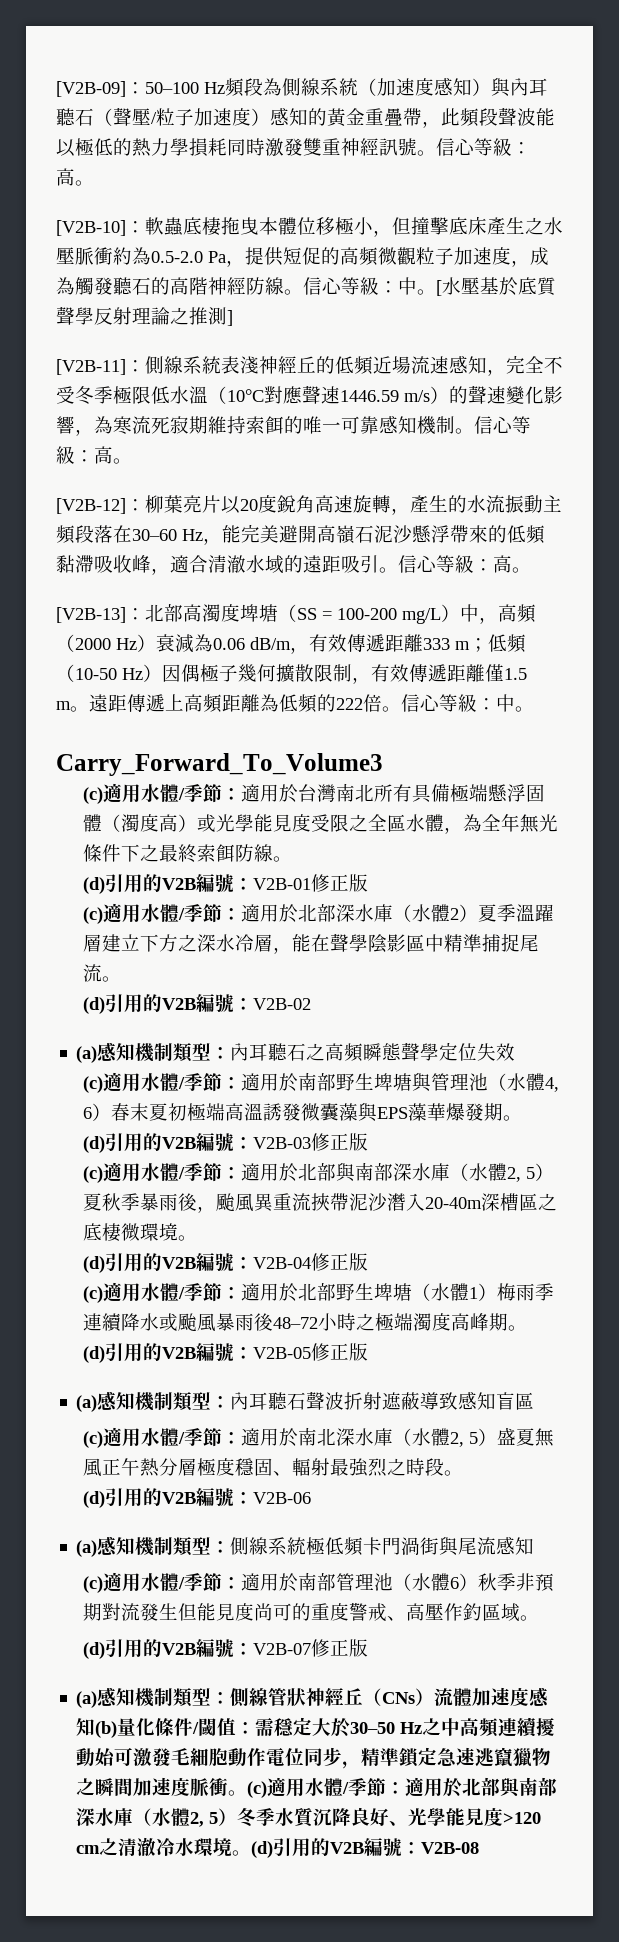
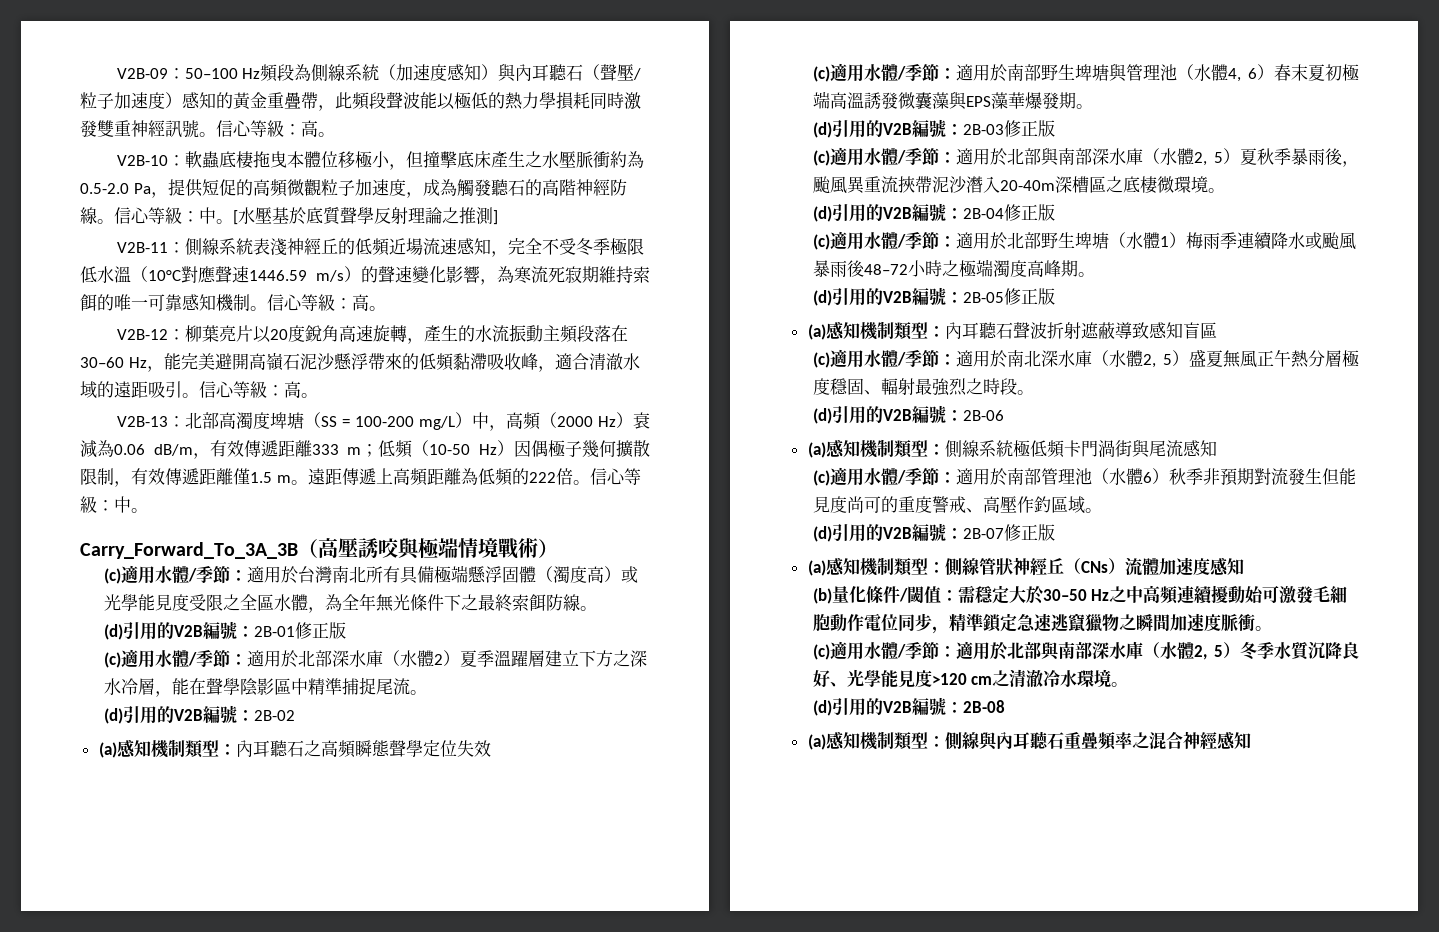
- [V2B-09]：50–100 Hz頻段為側線系統（加速度感知）與內耳聽石（聲壓/粒子加速度）感知的黃金重疊帶，此頻段聲波能以極低的熱力學損耗同時激發雙重神經訊號。
+ V2B-09：50–100 Hz頻段為側線系統（加速度感知）與內耳聽石（聲壓/粒子加速度）感知的黃金重疊帶，此頻段聲波能以極低的熱力學損耗同時激發雙重神經訊號。
- [V2B-10]：軟蟲底棲拖曳本體位移極小，但撞擊底床產生之水壓脈衝約為0.5-2.0 Pa，提供短促的高頻微觀粒子加速度，成為觸發聽石的高階神經防線。
+ V2B-10：軟蟲底棲拖曳本體位移極小，但撞擊底床產生之水壓脈衝約為0.5-2.0 Pa，提供短促的高頻微觀粒子加速度，成為觸發聽石的高階神經防線。
- [V2B-11]：側線系統表淺神經丘的低頻近場流速感知，完全不受冬季極限低水溫（10°C對應聲速1446.59 m/s）的聲速變化影響，為寒流死寂期維持索餌的唯一可靠感知機制。
+ V2B-11：側線系統表淺神經丘的低頻近場流速感知，完全不受冬季極限低水溫（10°C對應聲速1446.59 m/s）的聲速變化影響，為寒流死寂期維持索餌的唯一可靠感知機制。
- [V2B-12]：柳葉亮片以20度銳角高速旋轉，產生的水流振動主頻段落在30–60 Hz，能完美避開高嶺石泥沙懸浮帶來的低頻黏滯吸收峰，適合清澈水域的遠距吸引。
+ V2B-12：柳葉亮片以20度銳角高速旋轉，產生的水流振動主頻段落在30–60 Hz，能完美避開高嶺石泥沙懸浮帶來的低頻黏滯吸收峰，適合清澈水域的遠距吸引。
- [V2B-13]：北部高濁度埤塘（SS = 100-200 mg/L）中，高頻（2000 Hz）衰減為0.06 dB/m，有效傳遞距離333 m；低頻（10-50 Hz）因偶極子幾何擴散限制，有效傳遞距離僅1.5 m。
+ V2B-13：北部高濁度埤塘（SS = 100-200 mg/L）中，高頻（2000 Hz）衰減為0.06 dB/m，有效傳遞距離333 m；低頻（10-50 Hz）因偶極子幾何擴散限制，有效傳遞距離僅1.5 m。
- Carry_Forward_To_Volume3
+ Carry_Forward_To_3A_3B（高壓誘咬與極端情境戰術）
- (d)引用的V2B編號：V2B-01修正版
+ (d)引用的V2B編號：2B-01修正版
- (d)引用的V2B編號：V2B-02
+ (d)引用的V2B編號：2B-02
- (d)引用的V2B編號：V2B-03修正版
+ (d)引用的V2B編號：2B-03修正版
- (d)引用的V2B編號：V2B-04修正版
+ (d)引用的V2B編號：2B-04修正版
- (d)引用的V2B編號：V2B-05修正版
+ (d)引用的V2B編號：2B-05修正版
- (d)引用的V2B編號：V2B-06
+ (d)引用的V2B編號：2B-06
- (d)引用的V2B編號：V2B-07修正版
+ (d)引用的V2B編號：2B-07修正版
- 側線管狀神經丘（CNs）流體加速度感知(b)量化條件/閾值：
+ 側線管狀神經丘（CNs）流體加速度感知
+ (b)量化條件/閾值：
- 需穩定大於30–50 Hz之中高頻連續擾動始可激發毛細胞動作電位同步，精準鎖定急速逃竄獵物之瞬間加速度脈衝。(c)適用水體/季節：
+ 需穩定大於30–50 Hz之中高頻連續擾動始可激發毛細胞動作電位同步，精準鎖定急速逃竄獵物之瞬間加速度脈衝。
+ (c)適用水體/季節：
- 適用於北部與南部深水庫（水體2, 5）冬季水質沉降良好、光學能見度>120 cm之清澈冷水環境。(d)引用的V2B編號：V2B-08
+ 適用於北部與南部深水庫（水體2, 5）冬季水質沉降良好、光學能見度>120 cm之清澈冷水環境。
+ (d)引用的V2B編號：2B-08
+ (a)感知機制類型：側線與內耳聽石重疊頻率之混合神經感知

